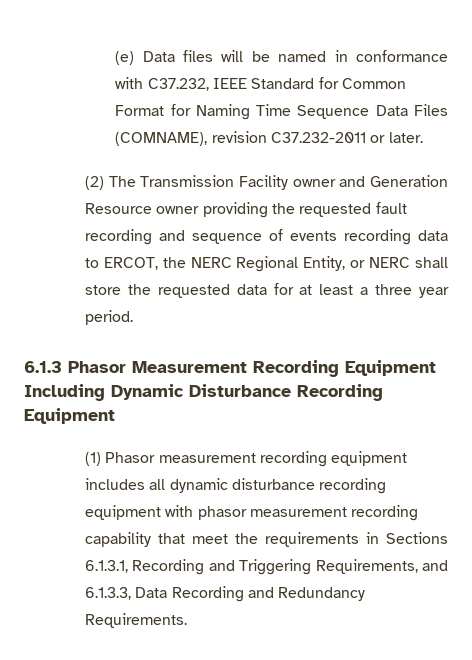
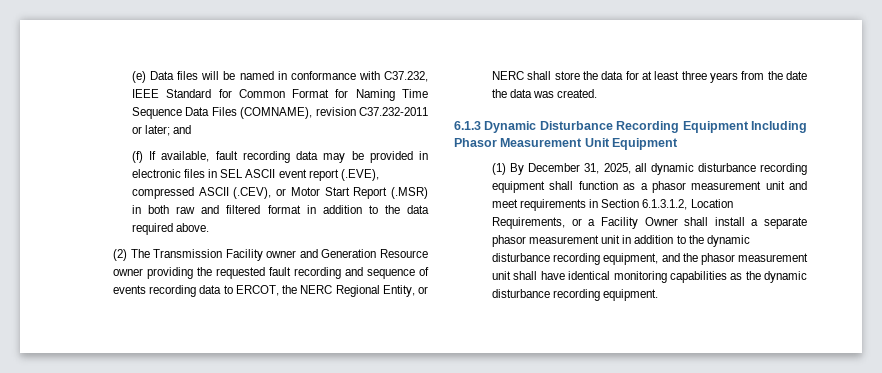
- (e) Data files will be named in conformance with C37.232, IEEE Standard for Common Format for Naming Time Sequence Data Files (COMNAME), revision C37.232-2011 or later.
+ (e) Data files will be named in conformance with C37.232, IEEE Standard for Common Format for Naming Time Sequence Data Files (COMNAME), revision C37.232-2011 or later; and
+ (f) If available, fault recording data may be provided in electronic files in SEL ASCII event report (.EVE), compressed ASCII (.CEV), or Motor Start Report (.MSR) in both raw and filtered format in addition to the data required above.
- (2) The Transmission Facility owner and Generation Resource owner providing the requested fault recording and sequence of events recording data to ERCOT, the NERC Regional Entity, or NERC shall store the requested data for at least a three year period.
- 6.1.3 Phasor Measurement Recording Equipment Including Dynamic Disturbance Recording Equipment
- (1) Phasor measurement recording equipment includes all dynamic disturbance recording equipment with phasor measurement recording capability that meet the requirements in Sections 6.1.3.1, Recording and Triggering Requirements, and 6.1.3.3, Data Recording and Redundancy Requirements.
+ (2) The Transmission Facility owner and Generation Resource owner providing the requested fault recording and sequence of events recording data to ERCOT, the NERC Regional Entity, or NERC shall store the data for at least three years from the date the data was created.
+ 6.1.3 Dynamic Disturbance Recording Equipment Including Phasor Measurement Unit Equipment
+ (1) By December 31, 2025, all dynamic disturbance recording equipment shall function as a phasor measurement unit and meet requirements in Section 6.1.3.1.2, Location Requirements, or a Facility Owner shall install a separate phasor measurement unit in addition to the dynamic disturbance recording equipment, and the phasor measurement unit shall have identical monitoring capabilities as the dynamic disturbance recording equipment.

